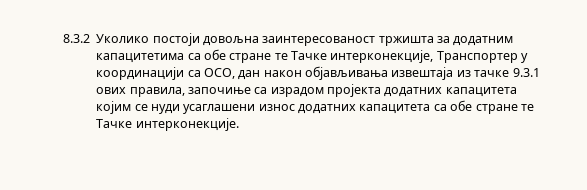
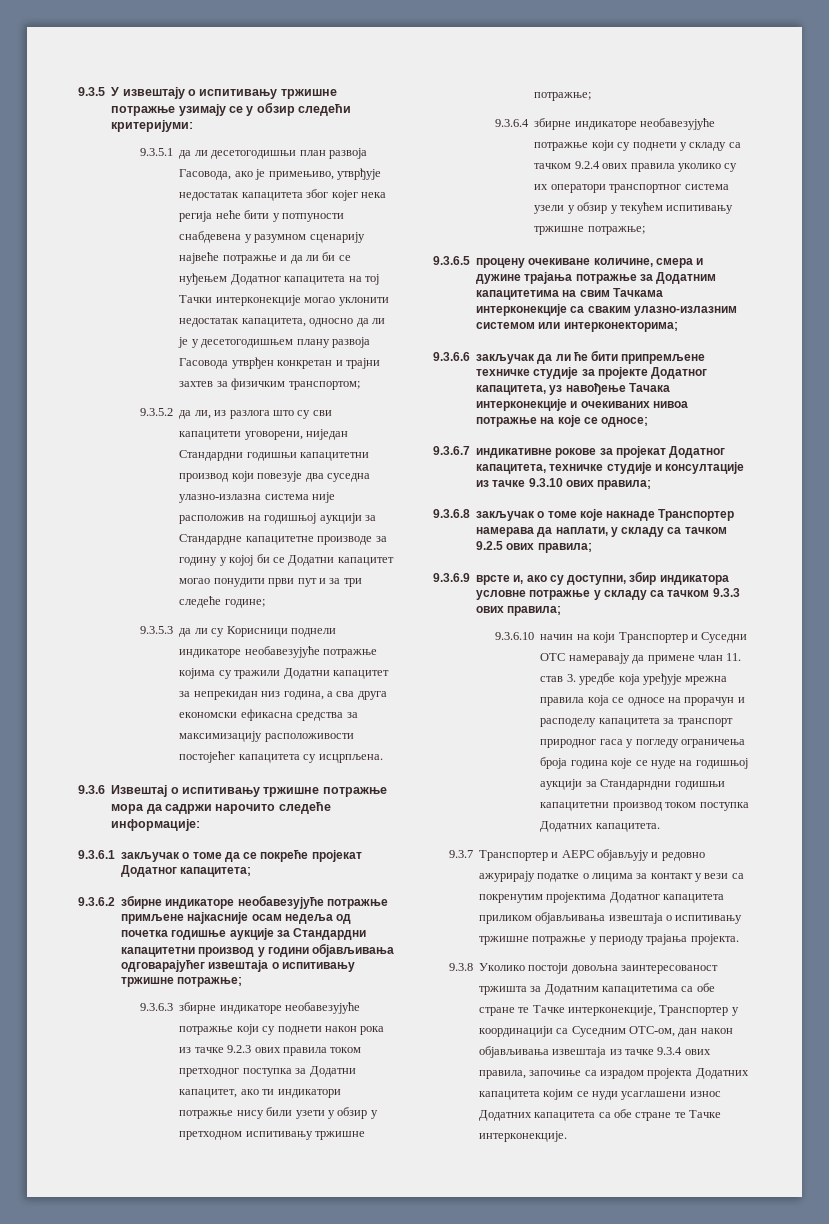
- 8.3.2 Уколико постоји довољна заинтересованост тржишта за додатним капацитетима са обе стране те Тачке интерконекције, Транспортер у координацији са ОСО, дан након објављивања извештаја из тачке 9.3.1 ових правила, започиње са израдом пројекта додатних капацитета којим се нуди усаглашени износ додатних капацитета са обе стране те Тачке интерконекције.
+ 9.3.5 У извештају о испитивању тржишне потражње узимају се у обзир следећи критеријуми:
+ 9.3.5.1 да ли десетогодишњи план развоја Гасовода, ако је примењиво, утврђује недостатак капацитета због којег нека регија неће бити у потпуности снабдевена у разумном сценарију највеће потражње и да ли би се нуђењем Додатног капацитета на тој Тачки интерконекције могао уклонити недостатак капацитета, односно да ли је у десетогодишњем плану развоја Гасовода утврђен конкретан и трајни захтев за физичким транспортом;
+ 9.3.5.2 да ли, из разлога што су сви капацитети уговорени, ниједан Стандардни годишњи капацитетни производ који повезује два суседна улазно-излазна система није расположив на годишњој аукцији за Стандардне капацитетне производе за годину у којој би се Додатни капацитет могао понудити први пут и за три следеће године;
+ 9.3.5.3 да ли су Корисници поднели индикаторе необавезујуће потражње којима су тражили Додатни капацитет за непрекидан низ година, а сва друга економски ефикасна средства за максимизацију расположивости постојећег капацитета су исцрпљена.
+ 9.3.6 Извештај о испитивању тржишне потражње мора да садржи нарочито следеће информације:
+ 9.3.6.1 закључак о томе да се покреће пројекат Додатног капацитета;
+ 9.3.6.2 збирне индикаторе необавезујуће потражње примљене најкасније осам недеља од почетка годишње аукције за Стандардни капацитетни производ у години објављивања одговарајућег извештаја о испитивању тржишне потражње;
+ 9.3.6.3 збирне индикаторе необавезујуће потражње који су поднети након рока из тачке 9.2.3 ових правила током претходног поступка за Додатни капацитет, ако ти индикатори потражње нису били узети у обзир у претходном испитивању тржишне потражње;
+ 9.3.6.4 збирне индикаторе необавезујуће потражње који су поднети у складу са тачком 9.2.4 ових правила уколико су их оператори транспортног система узели у обзир у текућем испитивању тржишне потражње;
+ 9.3.6.5 процену очекиване количине, смера и дужине трајања потражње за Додатним капацитетима на свим Тачкама интерконекције са сваким улазно-излазним системом или интерконекторима;
+ 9.3.6.6 закључак да ли ће бити припремљене техничке студије за пројекте Додатног капацитета, уз навођење Тачака интерконекције и очекиваних нивоа потражње на које се односе;
+ 9.3.6.7 индикативне рокове за пројекат Додатног капацитета, техничке студије и консултације из тачке 9.3.10 ових правила;
+ 9.3.6.8 закључак о томе које накнаде Транспортер намерава да наплати, у складу са тачком 9.2.5 ових правила;
+ 9.3.6.9 врсте и, ако су доступни, збир индикатора условне потражње у складу са тачком 9.3.3 ових правила;
+ 9.3.6.10 начин на који Транспортер и Суседни ОТС намеравају да примене члан 11. став 3. уредбе која уређује мрежна правила која се односе на прорачун и расподелу капацитета за транспорт природног гаса у погледу ограничења броја година које се нуде на годишњој аукцији за Стандарндни годишњи капацитетни производ током поступка Додатних капацитета.
+ 9.3.7 Транспортер и АЕРС објављују и редовно ажурирају податке о лицима за контакт у вези са покренутим пројектима Додатног капацитета приликом објављивања извештаја о испитивању тржишне потражње у периоду трајања пројекта.
+ 9.3.8 Уколико постоји довољна заинтересованост тржишта за Додатним капацитетима са обе стране те Тачке интерконекције, Транспортер у координацији са Суседним ОТС-ом, дан након објављивања извештаја из тачке 9.3.4 ових правила, започиње са израдом пројекта Додатних капацитета којим се нуди усаглашени износ Додатних капацитета са обе стране те Тачке интерконекције.

